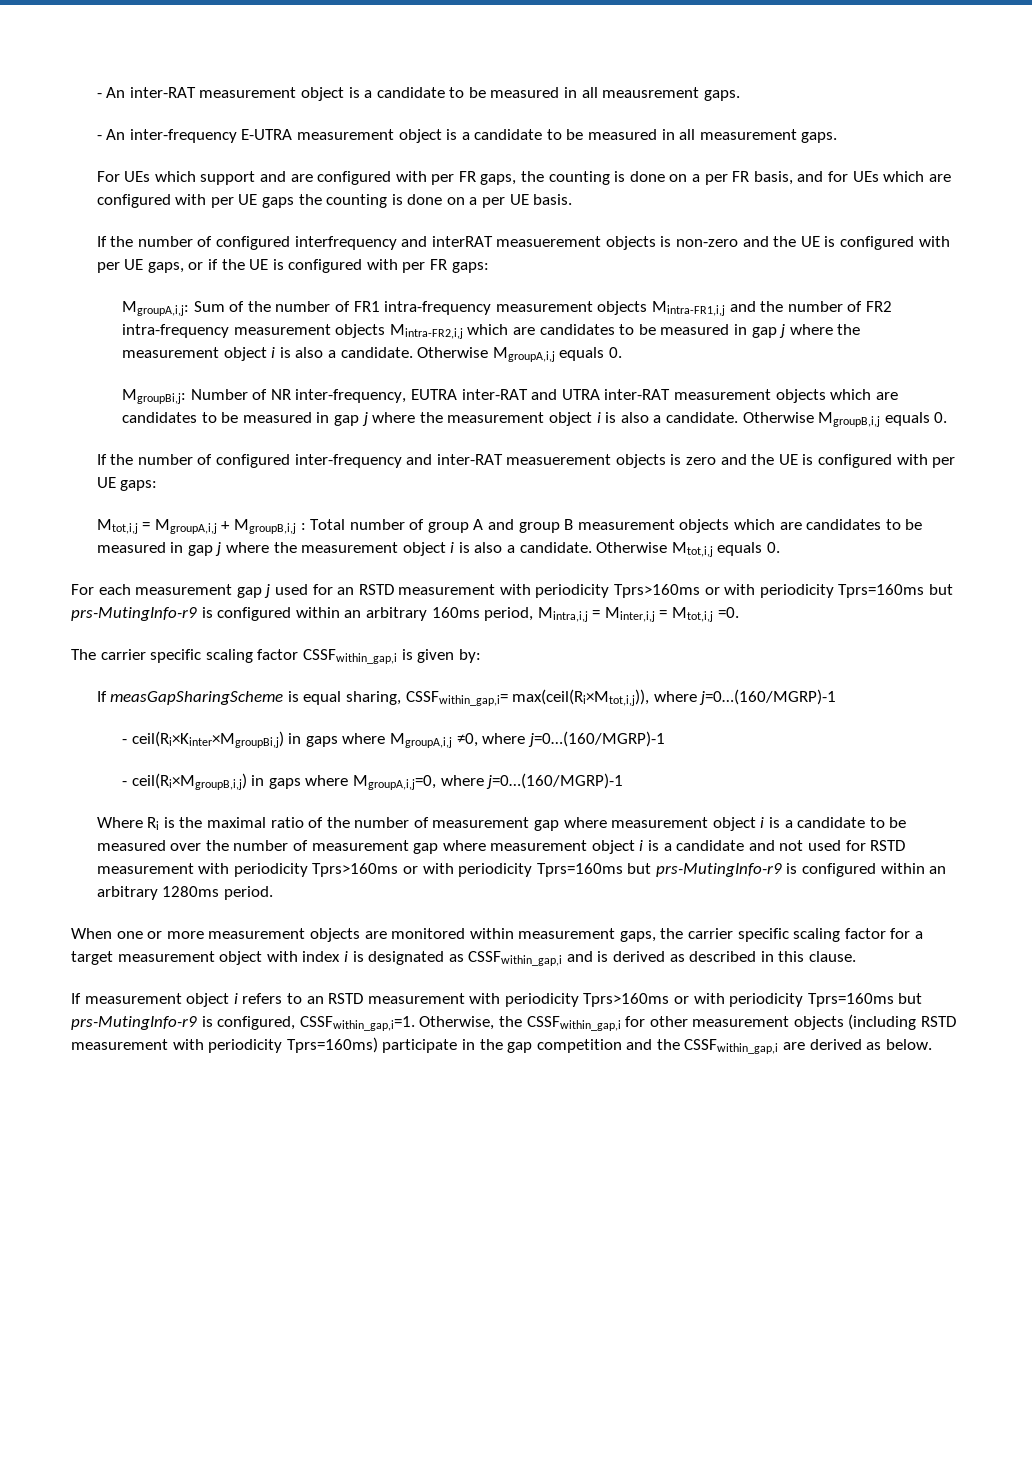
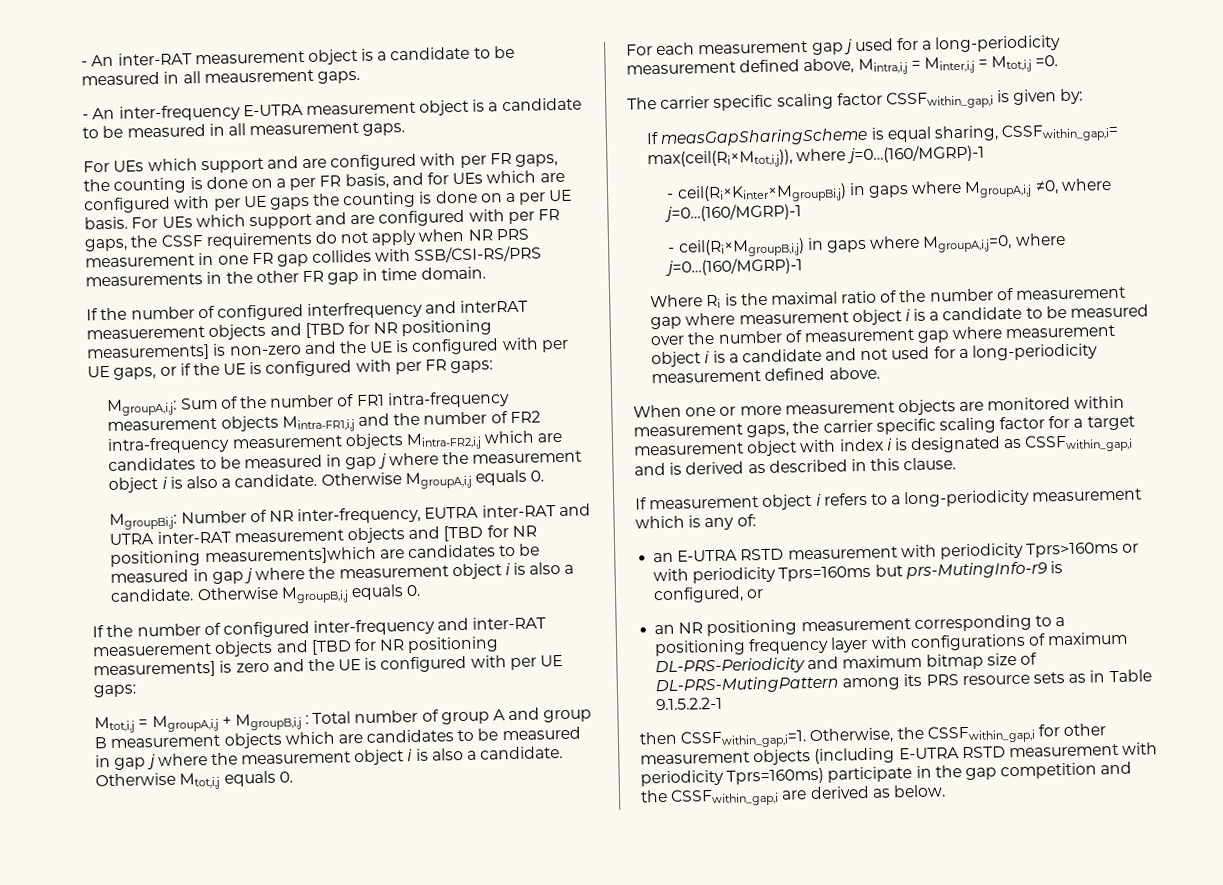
+ For UEs which support and are configured with per FR gaps, the CSSF requirements do not apply when NR PRS measurement in one FR gap collides with SSB/CSI-RS/PRS measurements in the other FR gap in time domain.
- If the number of configured interfrequency and interRAT measuerement objects is non-zero and the UE is configured with per UE gaps, or if the UE is configured with per FR gaps:
+ If the number of configured interfrequency and interRAT measuerement objects and [TBD for NR positioning measurements] is non-zero and the UE is configured with per UE gaps, or if the UE is configured with per FR gaps:
- MgroupBi,j: Number of NR inter-frequency, EUTRA inter-RAT and UTRA inter-RAT measurement objects which are candidates to be measured in gap j where the measurement object i is also a candidate.
+ MgroupBi,j: Number of NR inter-frequency, EUTRA inter-RAT and UTRA inter-RAT measurement objects and [TBD for NR positioning measurements]which are candidates to be measured in gap j where the measurement object i is also a candidate.
- If the number of configured inter-frequency and inter-RAT measuerement objects is zero and the UE is configured with per UE gaps:
+ If the number of configured inter-frequency and inter-RAT measuerement objects and [TBD for NR positioning measurements] is zero and the UE is configured with per UE gaps:
- For each measurement gap j used for an RSTD measurement with periodicity Tprs>160ms or with periodicity Tprs=160ms but prs-MutingInfo-r9 is configured within an arbitrary 160ms period, Mintra,i,j = Minter,i,j = Mtot,i,j =0.
+ For each measurement gap j used for a long-periodicity measurement defined above, Mintra,i,j = Minter,i,j = Mtot,i,j =0.
- Where Ri is the maximal ratio of the number of measurement gap where measurement object i is a candidate to be measured over the number of measurement gap where measurement object i is a candidate and not used for RSTD measurement with periodicity Tprs>160ms or with periodicity Tprs=160ms but prs-MutingInfo-r9 is configured within an arbitrary 1280ms period.
+ Where Ri is the maximal ratio of the number of measurement gap where measurement object i is a candidate to be measured over the number of measurement gap where measurement object i is a candidate and not used for a long-periodicity measurement defined above.
- If measurement object i refers to an RSTD measurement with periodicity Tprs>160ms or with periodicity Tprs=160ms but prs-MutingInfo-r9 is configured, CSSFwithin_gap,i=1.
+ If measurement object i refers to a long-periodicity measurement which is any of:
+ an E-UTRA RSTD measurement with periodicity Tprs>160ms or with periodicity Tprs=160ms but prs-MutingInfo-r9 is configured, or
+ an NR positioning measurement corresponding to a positioning frequency layer with configurations of maximum DL-PRS-Periodicity and maximum bitmap size of DL-PRS-MutingPattern among its PRS resource sets as in Table 9.1.5.2.2-1
+ then CSSFwithin_gap,i=1.
- Otherwise, the CSSFwithin_gap,i for other measurement objects (including RSTD measurement with periodicity Tprs=160ms) participate in the gap competition and the CSSFwithin_gap,i are derived as below.
+ Otherwise, the CSSFwithin_gap,i for other measurement objects (including E-UTRA RSTD measurement with periodicity Tprs=160ms) participate in the gap competition and the CSSFwithin_gap,i are derived as below.

